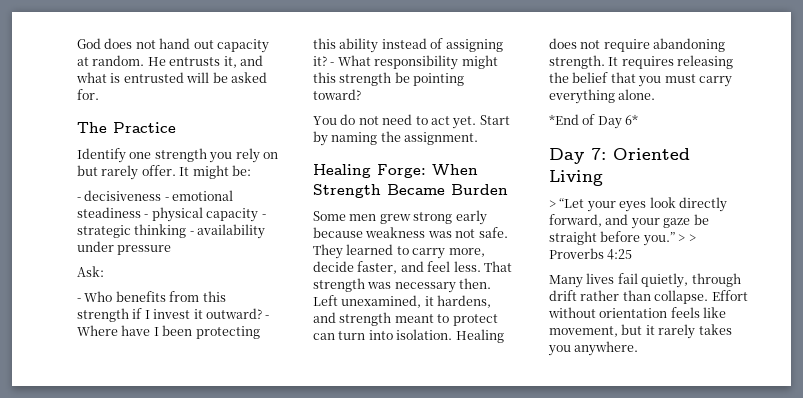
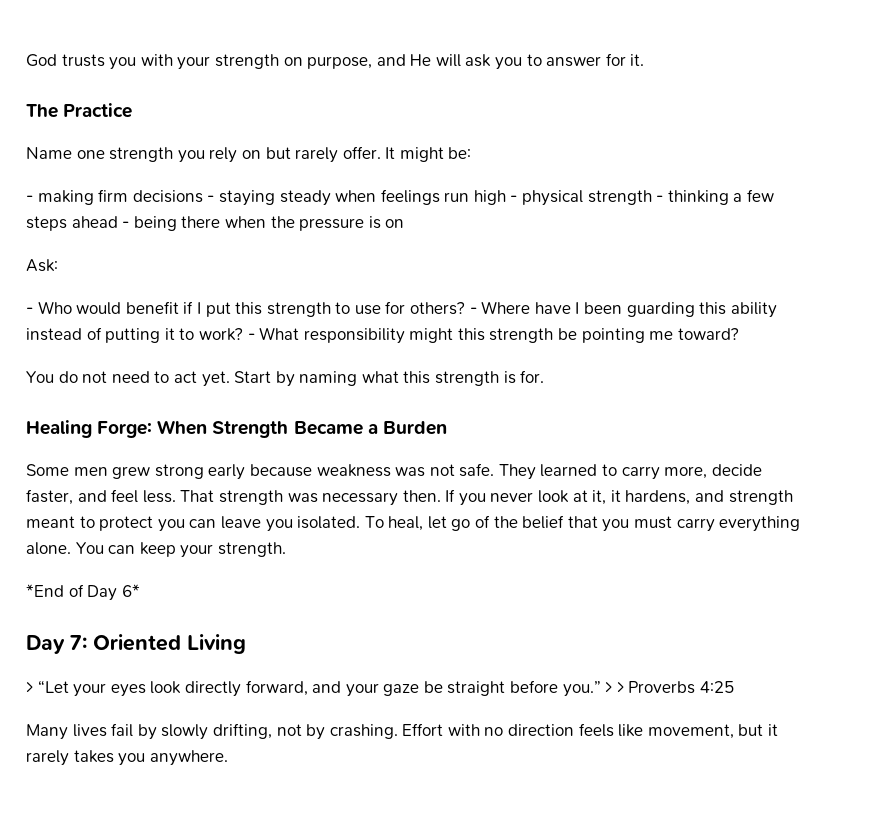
- God does not hand out capacity at random. He entrusts it, and what is entrusted will be asked for.
+ God trusts you with your strength on purpose, and He will ask you to answer for it.
- Identify one strength you rely on but rarely offer.
+ Name one strength you rely on but rarely offer.
- - decisiveness - emotional steadiness - physical capacity - strategic thinking - availability under pressure
+ - making firm decisions - staying steady when feelings run high - physical strength - thinking a few steps ahead - being there when the pressure is on
- - Who benefits from this strength if I invest it outward?
+ - Who would benefit if I put this strength to use for others?
- - Where have I been protecting this ability instead of assigning it?
+ - Where have I been guarding this ability instead of putting it to work?
- - What responsibility might this strength be pointing toward?
+ - What responsibility might this strength be pointing me toward?
- Start by naming the assignment.
+ Start by naming what this strength is for.
- Healing Forge: When Strength Became Burden
+ Healing Forge: When Strength Became a Burden
- Left unexamined, it hardens, and strength meant to protect can turn into isolation. Healing does not require abandoning strength. It requires releasing the belief that you must carry everything alone.
+ If you never look at it, it hardens, and strength meant to protect you can leave you isolated. To heal, let go of the belief that you must carry everything alone. You can keep your strength.
- Many lives fail quietly, through drift rather than collapse. Effort without orientation feels like movement, but it rarely takes you anywhere.
+ Many lives fail by slowly drifting, not by crashing. Effort with no direction feels like movement, but it rarely takes you anywhere.

